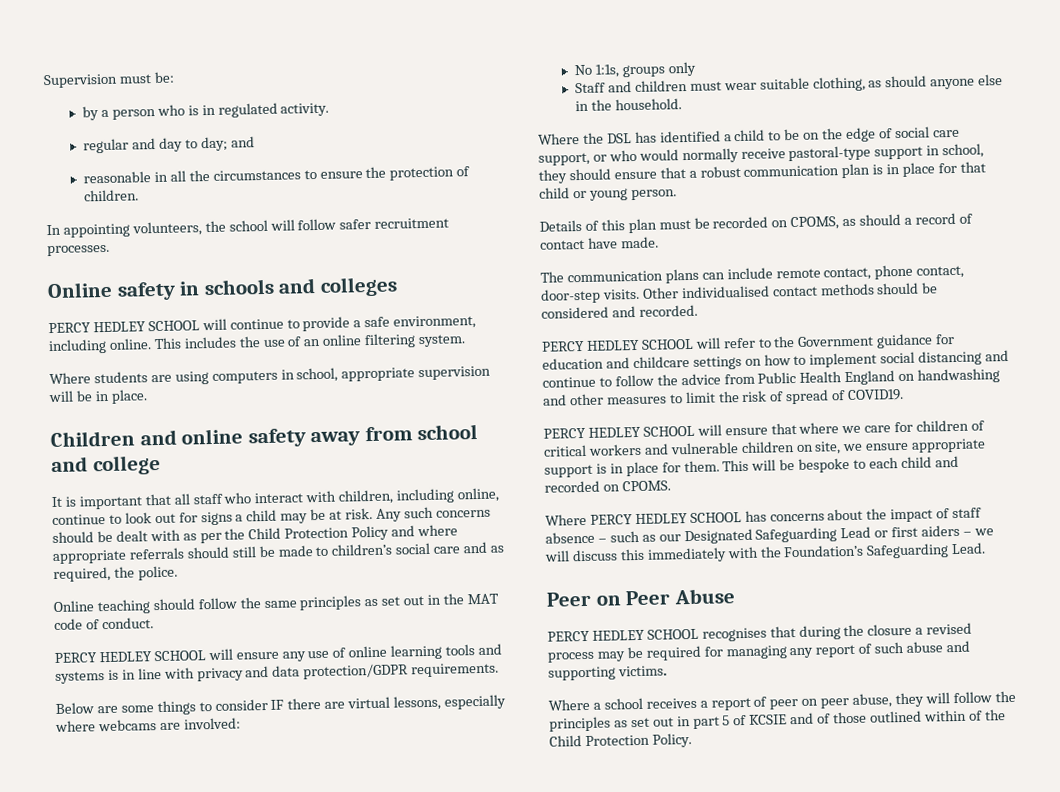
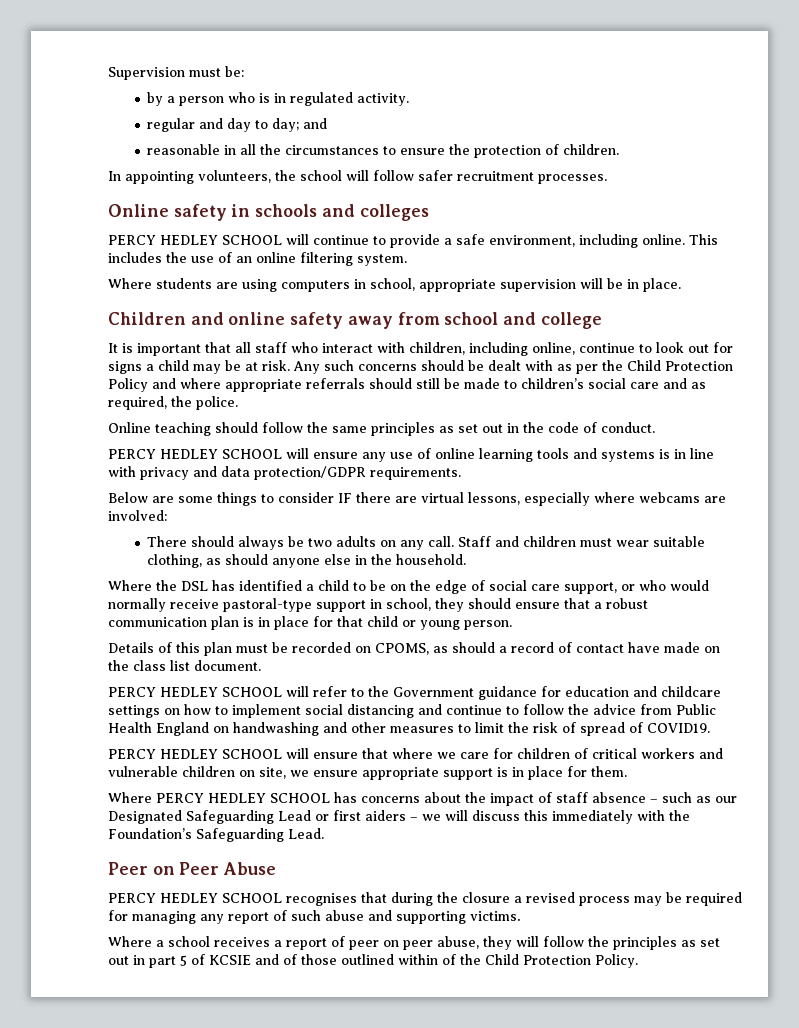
- Online teaching should follow the same principles as set out in the MAT code of conduct.
+ Online teaching should follow the same principles as set out in the code of conduct.
- No 1:1s, groups only
- Staff and children must wear suitable clothing, as should anyone else in the household.
+ There should always be two adults on any call. Staff and children must wear suitable clothing, as should anyone else in the household.
- Details of this plan must be recorded on CPOMS, as should a record of contact have made.
- The communication plans can include remote contact, phone contact, door-step visits. Other individualised contact methods should be considered and recorded.
+ Details of this plan must be recorded on CPOMS, as should a record of contact have made on the class list document.
- This will be bespoke to each child and recorded on CPOMS.

